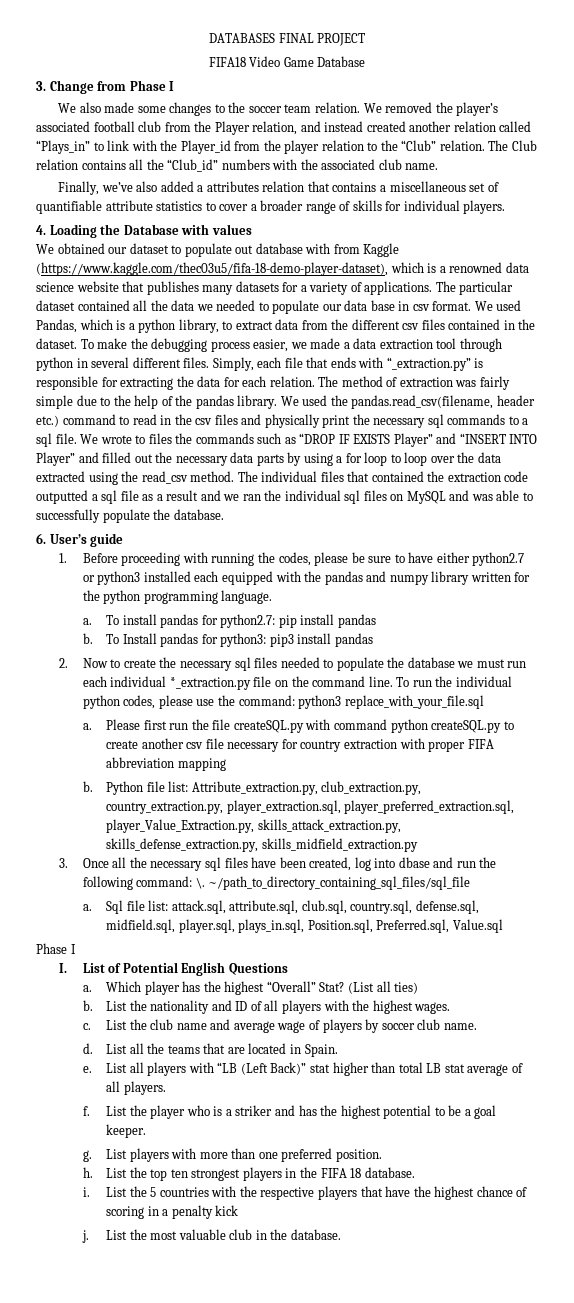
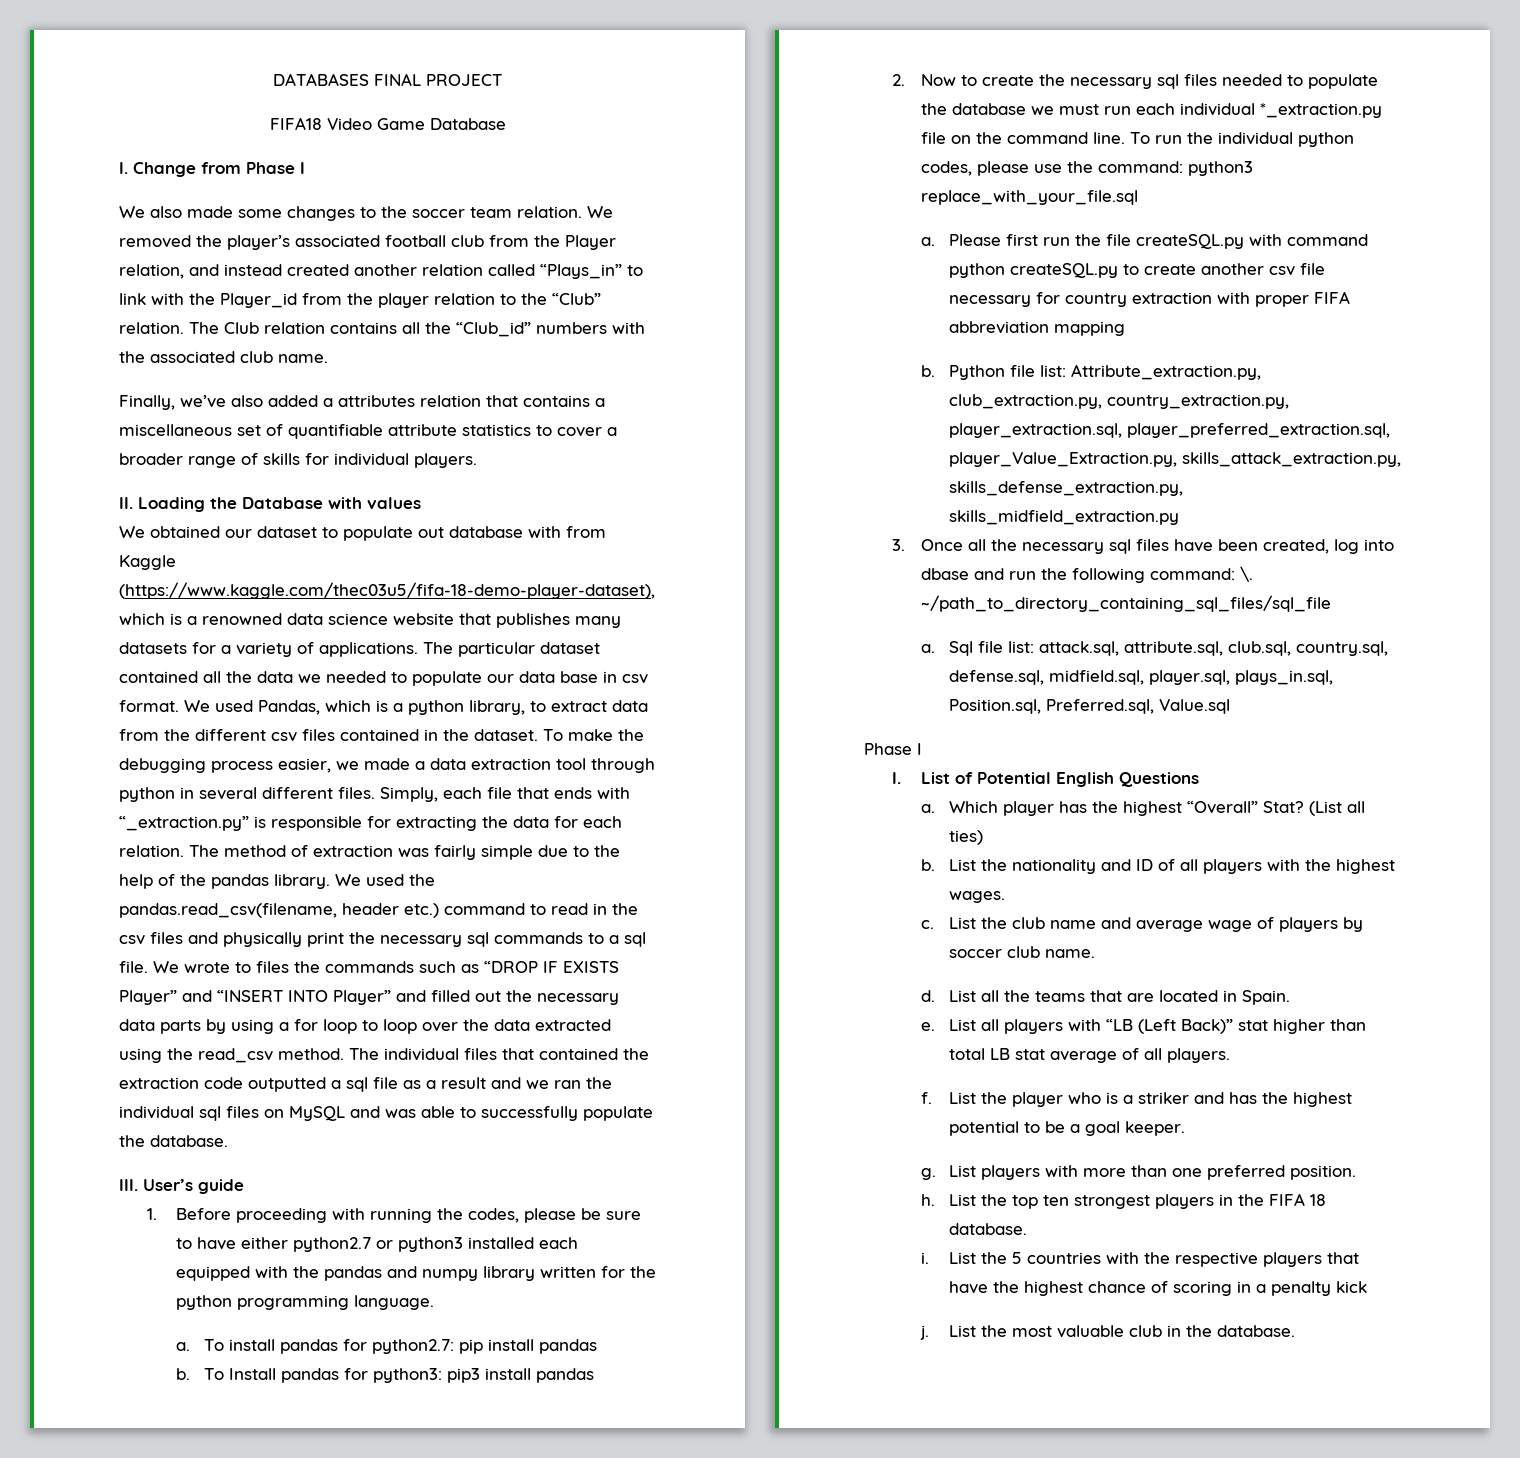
- 3. Change from Phase I
+ I. Change from Phase I
- 4. Loading the Database with values
+ II. Loading the Database with values
- 6. User’s guide
+ III. User’s guide

